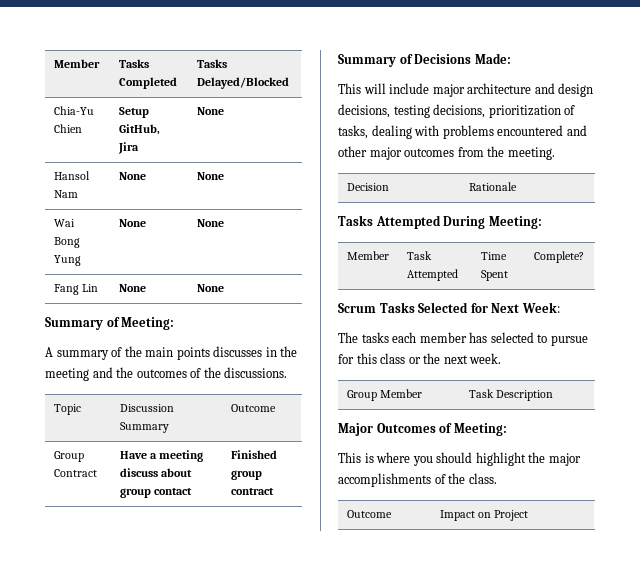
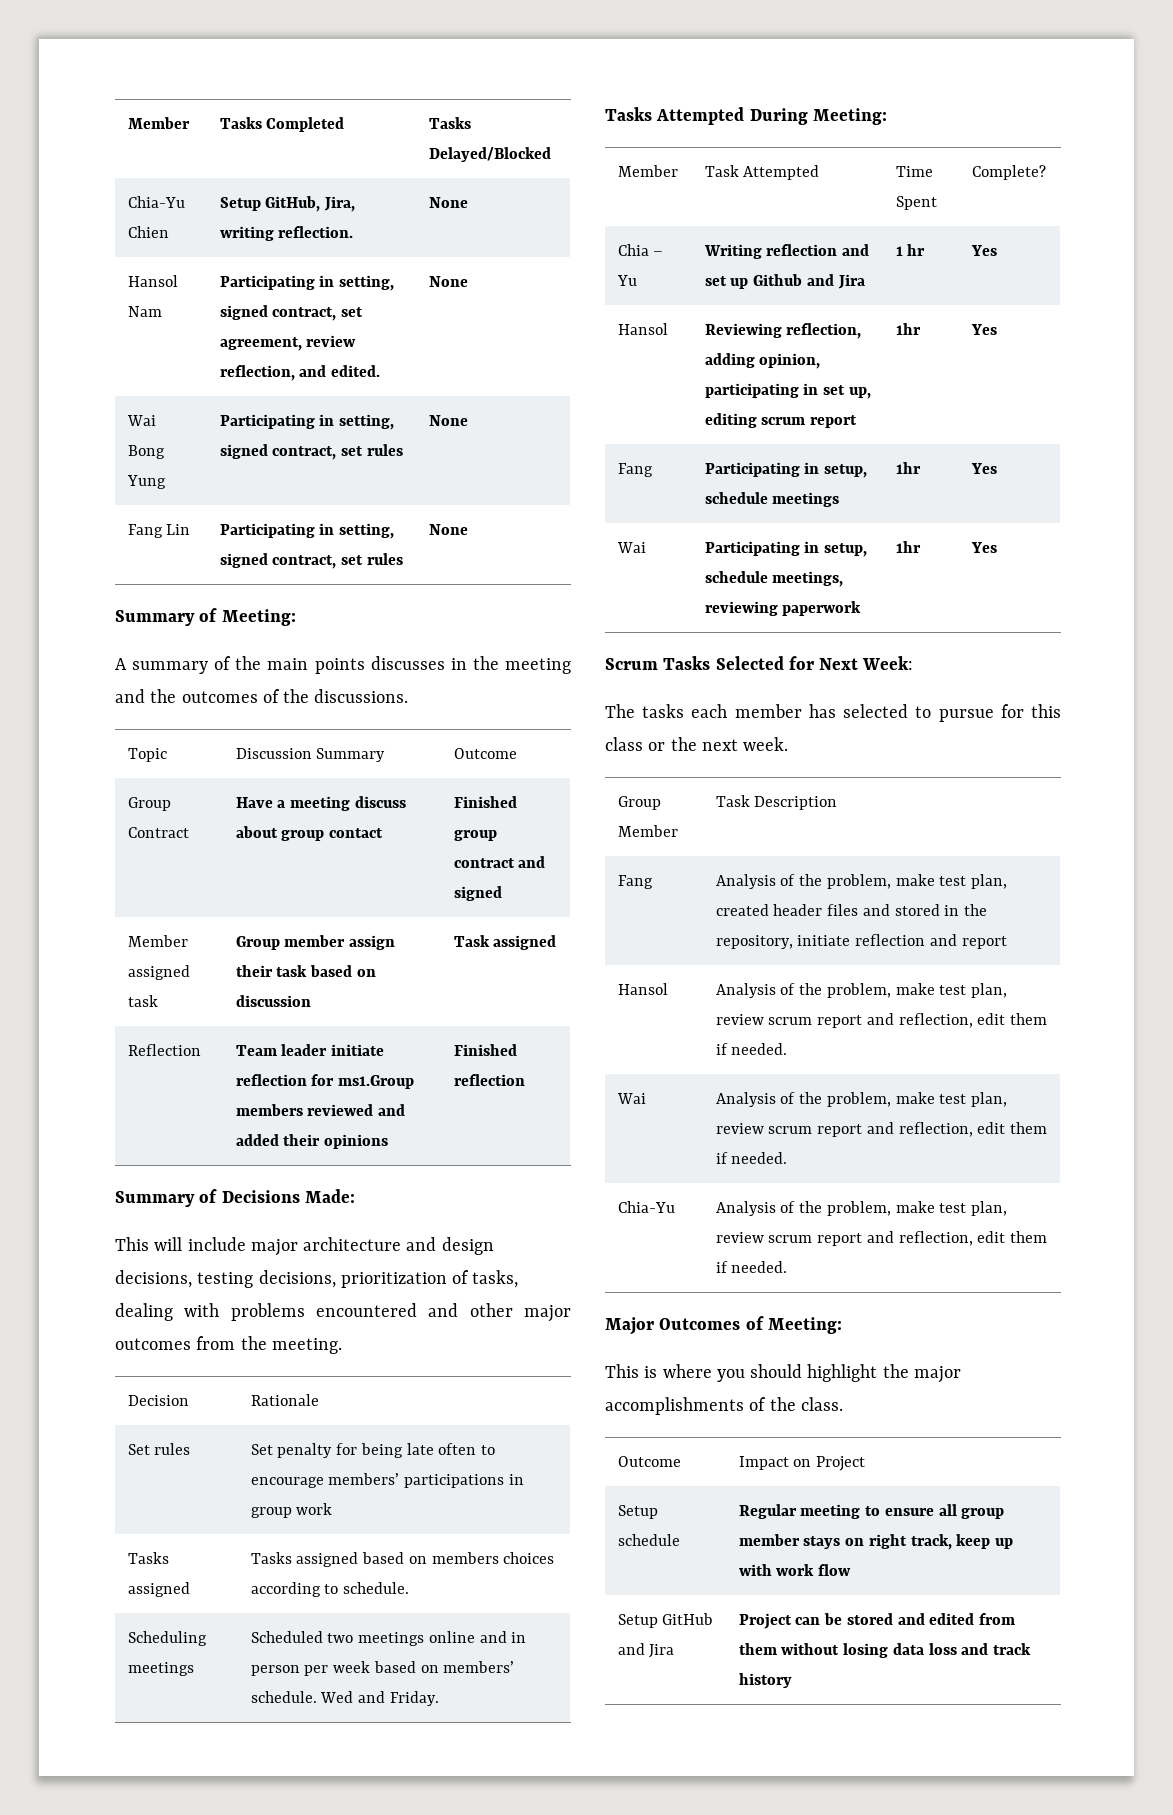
- Chia-Yu Chien | Setup GitHub, Jira | None
+ Chia-Yu Chien | Setup GitHub, Jira, writing reflection. | None
- Hansol Nam | None | None
- Wai Bong Yung | None | None
- Fang Lin | None | None
+ Hansol Nam | Participating in setting, signed contract, set agreement, review reflection, and edited. | None
+ Wai Bong Yung | Participating in setting, signed contract, set rules | None
+ Fang Lin | Participating in setting, signed contract, set rules | None
- Group Contract | Have a meeting discuss about group contact | Finished group contract
+ Group Contract | Have a meeting discuss about group contact | Finished group contract and signed
+ Member assigned task | Group member assign their task based on discussion | Task assigned
+ Reflection | Team leader initiate reflection for ms1.Group members reviewed and added their opinions | Finished reflection
+ Set rules | Set penalty for being late often to encourage members’ participations in group work
+ Tasks assigned | Tasks assigned based on members choices according to schedule.
+ Scheduling meetings | Scheduled two meetings online and in person per week based on members’ schedule. Wed and Friday.
+ Chia – Yu | Writing reflection and set up Github and Jira | 1 hr | Yes
+ Hansol | Reviewing reflection, adding opinion, participating in set up, editing scrum report | 1hr | Yes
+ Fang | Participating in setup, schedule meetings | 1hr | Yes
+ Wai | Participating in setup, schedule meetings, reviewing paperwork | 1hr | Yes
+ Fang | Analysis of the problem, make test plan, created header files and stored in the repository, initiate reflection and report
+ Hansol | Analysis of the problem, make test plan, review scrum report and reflection, edit them if needed.
+ Wai | Analysis of the problem, make test plan, review scrum report and reflection, edit them if needed.
+ Chia-Yu | Analysis of the problem, make test plan, review scrum report and reflection, edit them if needed.
+ Setup schedule | Regular meeting to ensure all group member stays on right track, keep up with work flow
+ Setup GitHub and Jira | Project can be stored and edited from them without losing data loss and track history

